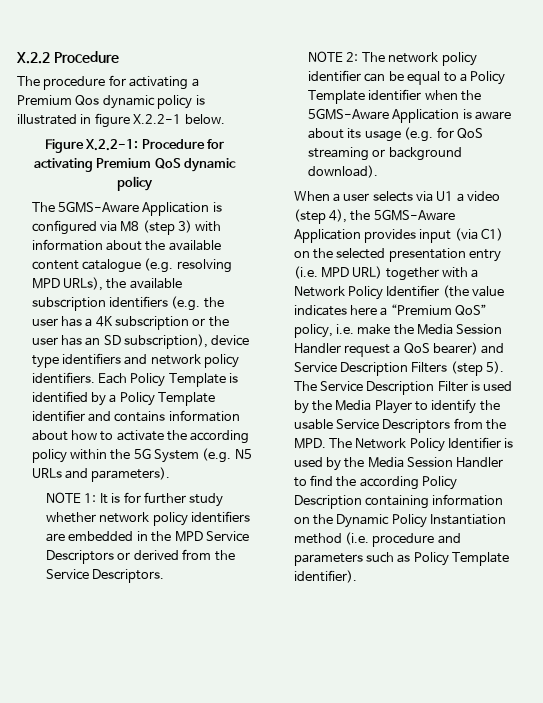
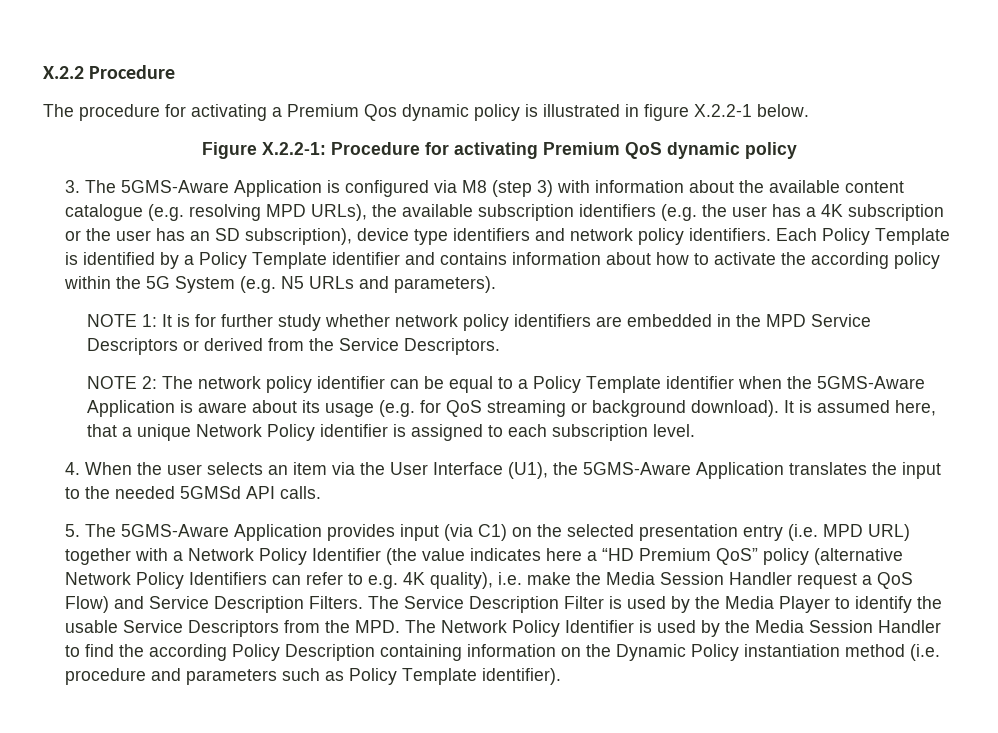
- The 5GMS-Aware Application is configured via M8 (step 3) with information about the available content catalogue (e.g. resolving MPD URLs), the available subscription identifiers (e.g. the user has a 4K subscription or the user has an SD subscription), device type identifiers and network policy identifiers.
+ 3. The 5GMS-Aware Application is configured via M8 (step 3) with information about the available content catalogue (e.g. resolving MPD URLs), the available subscription identifiers (e.g. the user has a 4K subscription or the user has an SD subscription), device type identifiers and network policy identifiers.
- The network policy identifier can be equal to a Policy Template identifier when the 5GMS-Aware Application is aware about its usage (e.g. for QoS streaming or background download).
- When a user selects via U1 a video (step 4), the 5GMS-Aware Application provides input (via C1) on the selected presentation entry (i.e. MPD URL) together with a Network Policy Identifier (the value indicates here a “Premium QoS” policy, i.e. make the Media Session Handler request a QoS bearer) and Service Description Filters (step 5).
+ The network policy identifier can be equal to a Policy Template identifier when the 5GMS-Aware Application is aware about its usage (e.g. for QoS streaming or background download). It is assumed here, that a unique Network Policy identifier is assigned to each subscription level.
+ 4. When the user selects an item via the User Interface (U1), the 5GMS-Aware Application translates the input to the needed 5GMSd API calls.
+ 5. The 5GMS-Aware Application provides input (via C1) on the selected presentation entry (i.e. MPD URL) together with a Network Policy Identifier (the value indicates here a “HD Premium QoS” policy (alternative Network Policy Identifiers can refer to e.g. 4K quality), i.e. make the Media Session Handler request a QoS Flow) and Service Description Filters.
- The Service Description Filter is used by the Media Player to identify the usable Service Descriptors from the MPD. The Network Policy Identifier is used by the Media Session Handler to find the according Policy Description containing information on the Dynamic Policy Instantiation method (i.e. procedure and parameters such as Policy Template identifier).
+ The Service Description Filter is used by the Media Player to identify the usable Service Descriptors from the MPD. The Network Policy Identifier is used by the Media Session Handler to find the according Policy Description containing information on the Dynamic Policy instantiation method (i.e. procedure and parameters such as Policy Template identifier).

